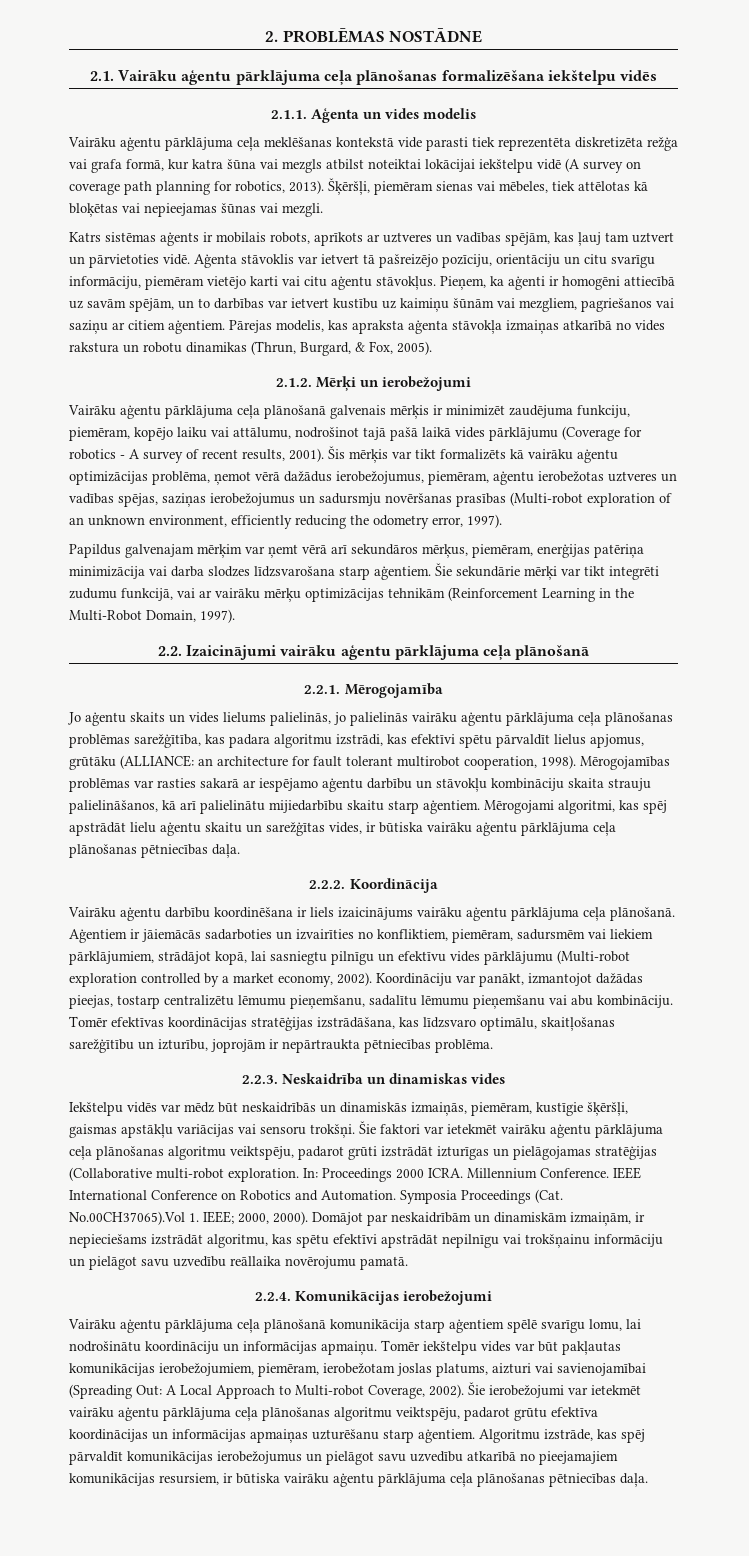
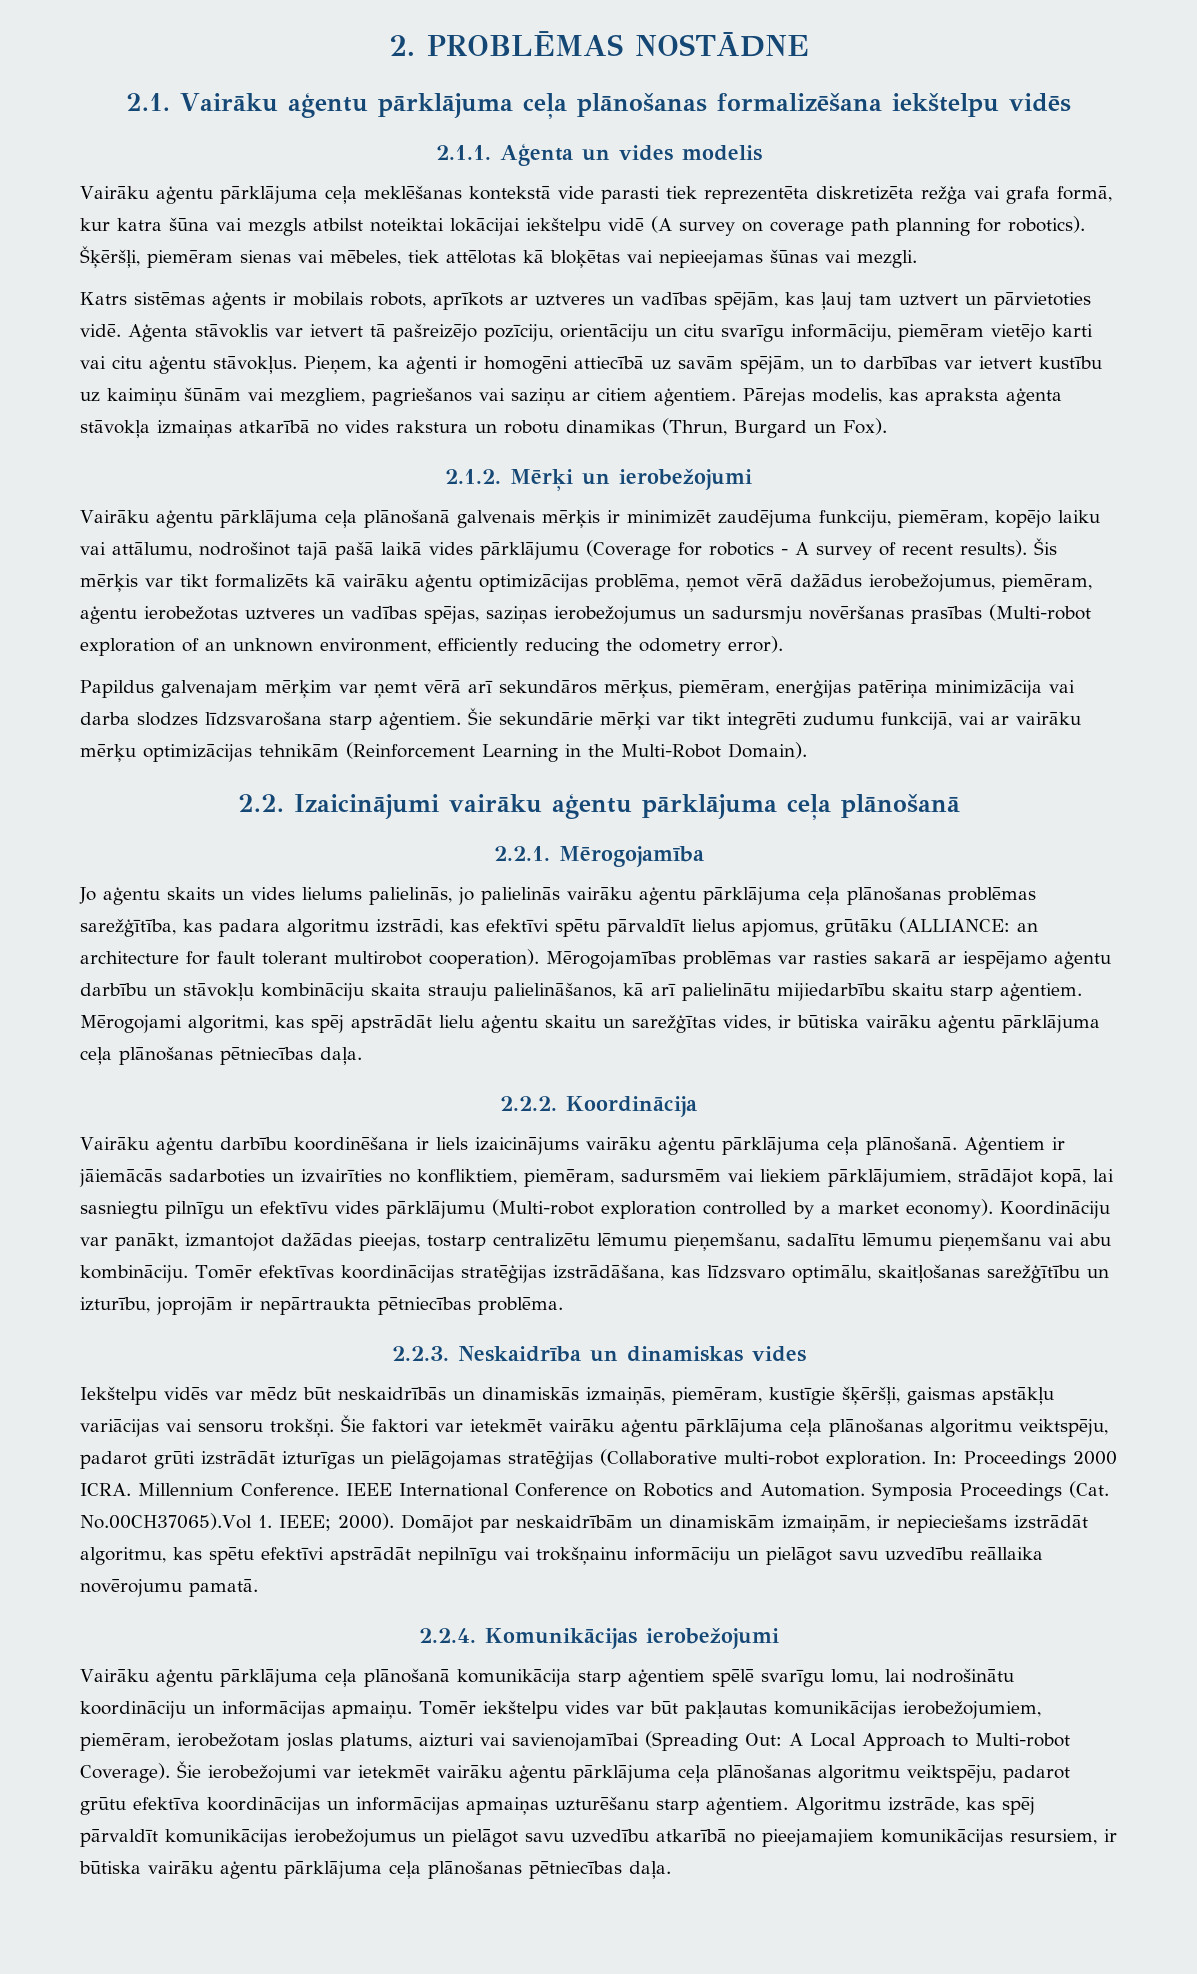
- Vairāku aģentu pārklājuma ceļa meklēšanas kontekstā vide parasti tiek reprezentēta diskretizēta režģa vai grafa formā, kur katra šūna vai mezgls atbilst noteiktai lokācijai iekštelpu vidē (A survey on coverage path planning for robotics, 2013).
+ Vairāku aģentu pārklājuma ceļa meklēšanas kontekstā vide parasti tiek reprezentēta diskretizēta režģa vai grafa formā, kur katra šūna vai mezgls atbilst noteiktai lokācijai iekštelpu vidē (A survey on coverage path planning for robotics).
- Pārejas modelis, kas apraksta aģenta stāvokļa izmaiņas atkarībā no vides rakstura un robotu dinamikas (Thrun, Burgard, & Fox, 2005).
+ Pārejas modelis, kas apraksta aģenta stāvokļa izmaiņas atkarībā no vides rakstura un robotu dinamikas (Thrun, Burgard un Fox).
- Vairāku aģentu pārklājuma ceļa plānošanā galvenais mērķis ir minimizēt zaudējuma funkciju, piemēram, kopējo laiku vai attālumu, nodrošinot tajā pašā laikā vides pārklājumu (Coverage for robotics - A survey of recent results, 2001).
+ Vairāku aģentu pārklājuma ceļa plānošanā galvenais mērķis ir minimizēt zaudējuma funkciju, piemēram, kopējo laiku vai attālumu, nodrošinot tajā pašā laikā vides pārklājumu (Coverage for robotics - A survey of recent results).
- Šis mērķis var tikt formalizēts kā vairāku aģentu optimizācijas problēma, ņemot vērā dažādus ierobežojumus, piemēram, aģentu ierobežotas uztveres un vadības spējas, saziņas ierobežojumus un sadursmju novēršanas prasības (Multi-robot exploration of an unknown environment, efficiently reducing the odometry error, 1997).
+ Šis mērķis var tikt formalizēts kā vairāku aģentu optimizācijas problēma, ņemot vērā dažādus ierobežojumus, piemēram, aģentu ierobežotas uztveres un vadības spējas, saziņas ierobežojumus un sadursmju novēršanas prasības (Multi-robot exploration of an unknown environment, efficiently reducing the odometry error).
- Šie sekundārie mērķi var tikt integrēti zudumu funkcijā, vai ar vairāku mērķu optimizācijas tehnikām (Reinforcement Learning in the Multi-Robot Domain, 1997).
+ Šie sekundārie mērķi var tikt integrēti zudumu funkcijā, vai ar vairāku mērķu optimizācijas tehnikām (Reinforcement Learning in the Multi-Robot Domain).
- Jo aģentu skaits un vides lielums palielinās, jo palielinās vairāku aģentu pārklājuma ceļa plānošanas problēmas sarežģītība, kas padara algoritmu izstrādi, kas efektīvi spētu pārvaldīt lielus apjomus, grūtāku (ALLIANCE: an architecture for fault tolerant multirobot cooperation, 1998).
+ Jo aģentu skaits un vides lielums palielinās, jo palielinās vairāku aģentu pārklājuma ceļa plānošanas problēmas sarežģītība, kas padara algoritmu izstrādi, kas efektīvi spētu pārvaldīt lielus apjomus, grūtāku (ALLIANCE: an architecture for fault tolerant multirobot cooperation).
- Aģentiem ir jāiemācās sadarboties un izvairīties no konfliktiem, piemēram, sadursmēm vai liekiem pārklājumiem, strādājot kopā, lai sasniegtu pilnīgu un efektīvu vides pārklājumu (Multi-robot exploration controlled by a market economy, 2002).
+ Aģentiem ir jāiemācās sadarboties un izvairīties no konfliktiem, piemēram, sadursmēm vai liekiem pārklājumiem, strādājot kopā, lai sasniegtu pilnīgu un efektīvu vides pārklājumu (Multi-robot exploration controlled by a market economy).
- Symposia Proceedings (Cat. No.00CH37065).Vol 1. IEEE; 2000, 2000).
+ Symposia Proceedings (Cat. No.00CH37065).Vol 1. IEEE; 2000).
- Tomēr iekštelpu vides var būt pakļautas komunikācijas ierobežojumiem, piemēram, ierobežotam joslas platums, aizturi vai savienojamībai (Spreading Out: A Local Approach to Multi-robot Coverage, 2002).
+ Tomēr iekštelpu vides var būt pakļautas komunikācijas ierobežojumiem, piemēram, ierobežotam joslas platums, aizturi vai savienojamībai (Spreading Out: A Local Approach to Multi-robot Coverage).

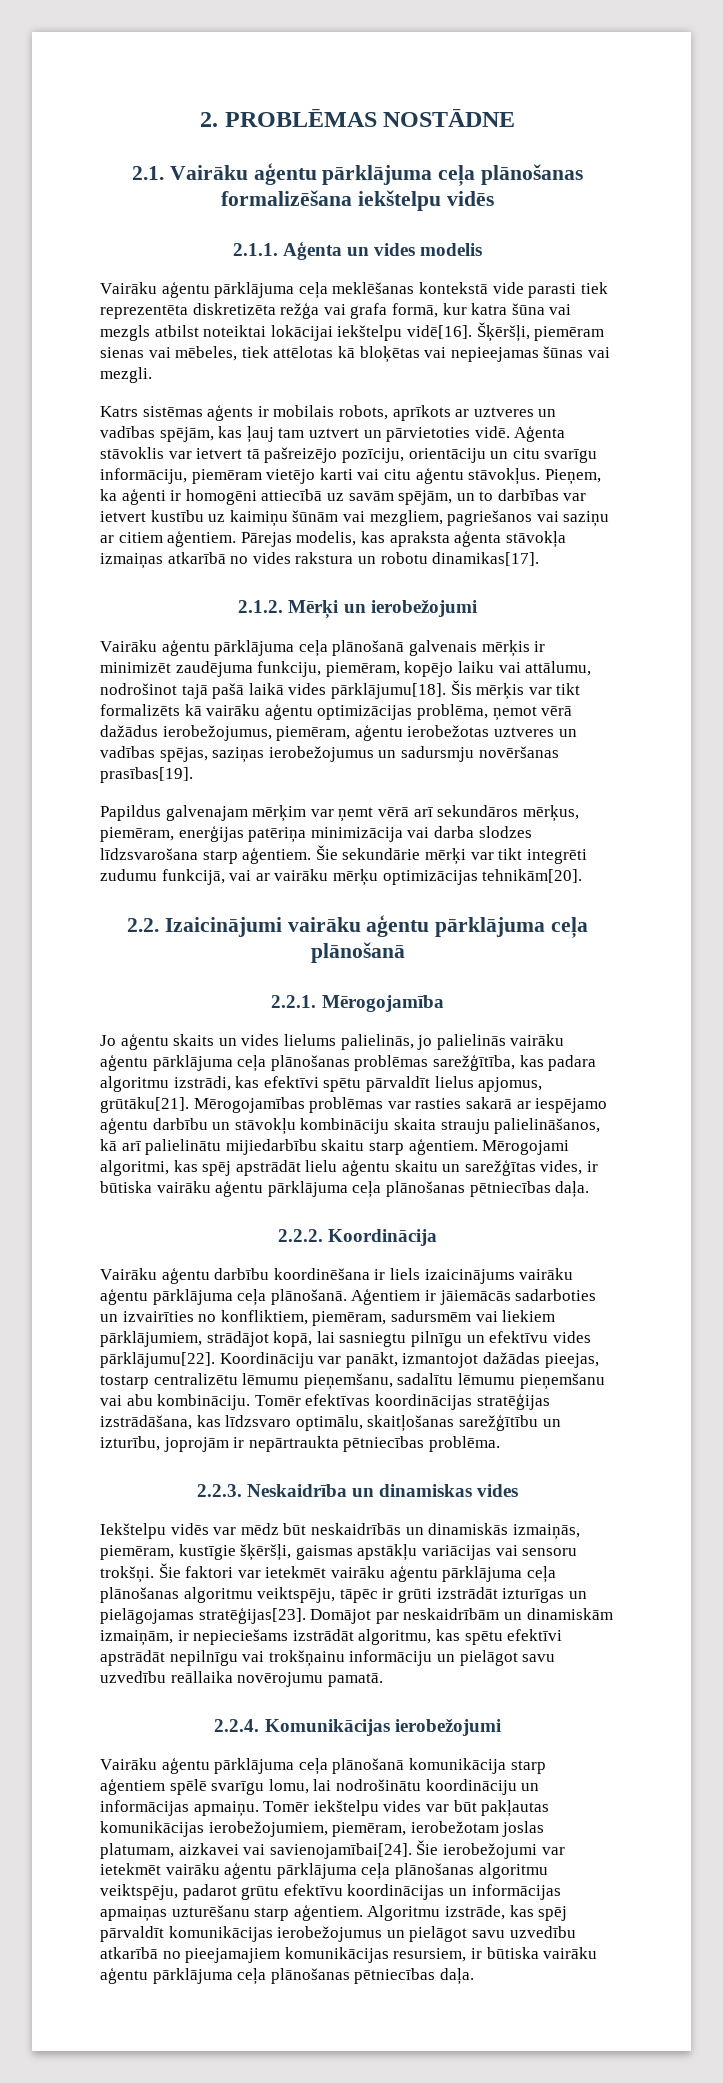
- Vairāku aģentu pārklājuma ceļa meklēšanas kontekstā vide parasti tiek reprezentēta diskretizēta režģa vai grafa formā, kur katra šūna vai mezgls atbilst noteiktai lokācijai iekštelpu vidē (A survey on coverage path planning for robotics).
+ Vairāku aģentu pārklājuma ceļa meklēšanas kontekstā vide parasti tiek reprezentēta diskretizēta režģa vai grafa formā, kur katra šūna vai mezgls atbilst noteiktai lokācijai iekštelpu vidē[16].
- Pārejas modelis, kas apraksta aģenta stāvokļa izmaiņas atkarībā no vides rakstura un robotu dinamikas (Thrun, Burgard un Fox).
+ Pārejas modelis, kas apraksta aģenta stāvokļa izmaiņas atkarībā no vides rakstura un robotu dinamikas[17].
- Vairāku aģentu pārklājuma ceļa plānošanā galvenais mērķis ir minimizēt zaudējuma funkciju, piemēram, kopējo laiku vai attālumu, nodrošinot tajā pašā laikā vides pārklājumu (Coverage for robotics - A survey of recent results).
+ Vairāku aģentu pārklājuma ceļa plānošanā galvenais mērķis ir minimizēt zaudējuma funkciju, piemēram, kopējo laiku vai attālumu, nodrošinot tajā pašā laikā vides pārklājumu[18].
- Šis mērķis var tikt formalizēts kā vairāku aģentu optimizācijas problēma, ņemot vērā dažādus ierobežojumus, piemēram, aģentu ierobežotas uztveres un vadības spējas, saziņas ierobežojumus un sadursmju novēršanas prasības (Multi-robot exploration of an unknown environment, efficiently reducing the odometry error).
+ Šis mērķis var tikt formalizēts kā vairāku aģentu optimizācijas problēma, ņemot vērā dažādus ierobežojumus, piemēram, aģentu ierobežotas uztveres un vadības spējas, saziņas ierobežojumus un sadursmju novēršanas prasības[19].
- Šie sekundārie mērķi var tikt integrēti zudumu funkcijā, vai ar vairāku mērķu optimizācijas tehnikām (Reinforcement Learning in the Multi-Robot Domain).
+ Šie sekundārie mērķi var tikt integrēti zudumu funkcijā, vai ar vairāku mērķu optimizācijas tehnikām[20].
- Jo aģentu skaits un vides lielums palielinās, jo palielinās vairāku aģentu pārklājuma ceļa plānošanas problēmas sarežģītība, kas padara algoritmu izstrādi, kas efektīvi spētu pārvaldīt lielus apjomus, grūtāku (ALLIANCE: an architecture for fault tolerant multirobot cooperation).
+ Jo aģentu skaits un vides lielums palielinās, jo palielinās vairāku aģentu pārklājuma ceļa plānošanas problēmas sarežģītība, kas padara algoritmu izstrādi, kas efektīvi spētu pārvaldīt lielus apjomus, grūtāku[21].
- Aģentiem ir jāiemācās sadarboties un izvairīties no konfliktiem, piemēram, sadursmēm vai liekiem pārklājumiem, strādājot kopā, lai sasniegtu pilnīgu un efektīvu vides pārklājumu (Multi-robot exploration controlled by a market economy).
+ Aģentiem ir jāiemācās sadarboties un izvairīties no konfliktiem, piemēram, sadursmēm vai liekiem pārklājumiem, strādājot kopā, lai sasniegtu pilnīgu un efektīvu vides pārklājumu[22].
- Šie faktori var ietekmēt vairāku aģentu pārklājuma ceļa plānošanas algoritmu veiktspēju, padarot grūti izstrādāt izturīgas un pielāgojamas stratēģijas (Collaborative multi-robot exploration. In: Proceedings 2000 ICRA. Millennium Conference. IEEE International Conference on Robotics and Automation. Symposia Proceedings (Cat. No.00CH37065).Vol 1. IEEE; 2000).
+ Šie faktori var ietekmēt vairāku aģentu pārklājuma ceļa plānošanas algoritmu veiktspēju, tāpēc ir grūti izstrādāt izturīgas un pielāgojamas stratēģijas[23].
- Tomēr iekštelpu vides var būt pakļautas komunikācijas ierobežojumiem, piemēram, ierobežotam joslas platums, aizturi vai savienojamībai (Spreading Out: A Local Approach to Multi-robot Coverage).
+ Tomēr iekštelpu vides var būt pakļautas komunikācijas ierobežojumiem, piemēram, ierobežotam joslas platumam, aizkavei vai savienojamībai[24].
- Šie ierobežojumi var ietekmēt vairāku aģentu pārklājuma ceļa plānošanas algoritmu veiktspēju, padarot grūtu efektīva koordinācijas un informācijas apmaiņas uzturēšanu starp aģentiem.
+ Šie ierobežojumi var ietekmēt vairāku aģentu pārklājuma ceļa plānošanas algoritmu veiktspēju, padarot grūtu efektīvu koordinācijas un informācijas apmaiņas uzturēšanu starp aģentiem.

